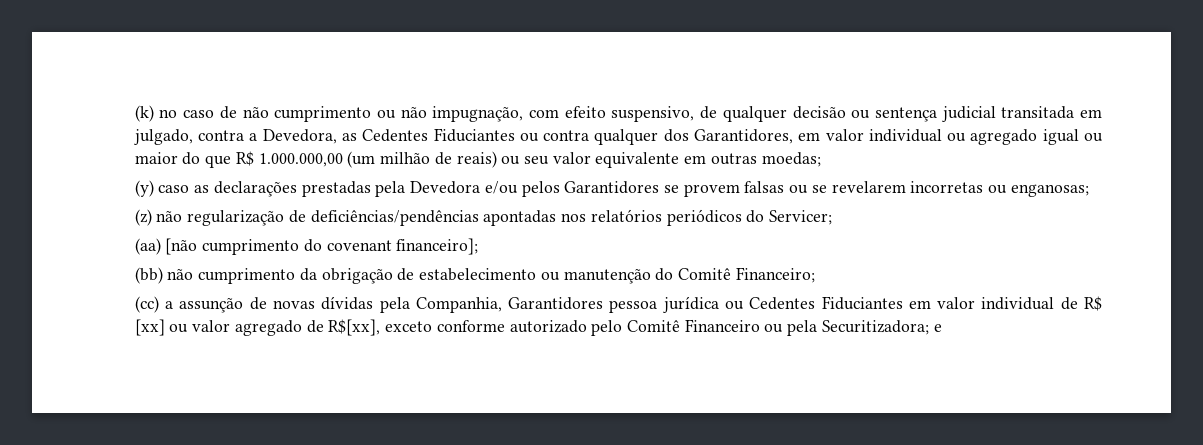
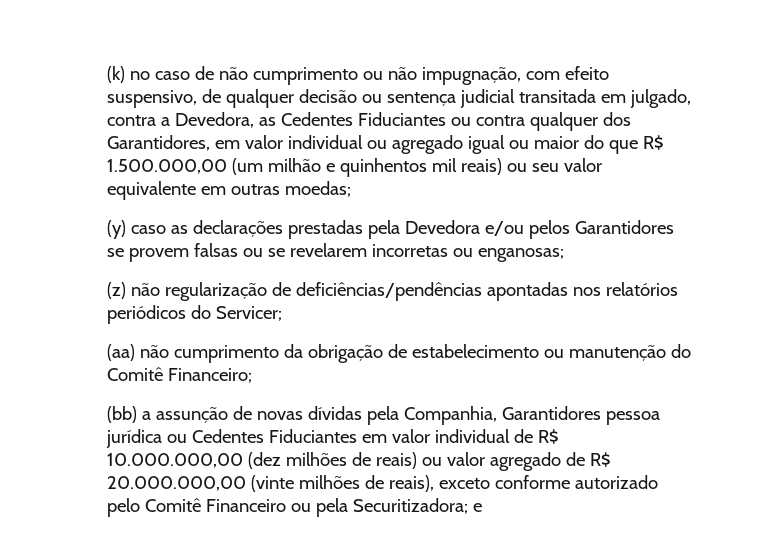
- (k) no caso de não cumprimento ou não impugnação, com efeito suspensivo, de qualquer decisão ou sentença judicial transitada em julgado, contra a Devedora, as Cedentes Fiduciantes ou contra qualquer dos Garantidores, em valor individual ou agregado igual ou maior do que R$ 1.000.000,00 (um milhão de reais) ou seu valor equivalente em outras moedas;
+ (k) no caso de não cumprimento ou não impugnação, com efeito suspensivo, de qualquer decisão ou sentença judicial transitada em julgado, contra a Devedora, as Cedentes Fiduciantes ou contra qualquer dos Garantidores, em valor individual ou agregado igual ou maior do que R$ 1.500.000,00 (um milhão e quinhentos mil reais) ou seu valor equivalente em outras moedas;
- (aa) [não cumprimento do covenant financeiro];
- (bb) não cumprimento da obrigação de estabelecimento ou manutenção do Comitê Financeiro;
+ (aa) não cumprimento da obrigação de estabelecimento ou manutenção do Comitê Financeiro;
- (cc) a assunção de novas dívidas pela Companhia, Garantidores pessoa jurídica ou Cedentes Fiduciantes em valor individual de R$ [xx] ou valor agregado de R$[xx], exceto conforme autorizado pelo Comitê Financeiro ou pela Securitizadora; e
+ (bb) a assunção de novas dívidas pela Companhia, Garantidores pessoa jurídica ou Cedentes Fiduciantes em valor individual de R$ 10.000.000,00 (dez milhões de reais) ou valor agregado de R$ 20.000.000,00 (vinte milhões de reais), exceto conforme autorizado pelo Comitê Financeiro ou pela Securitizadora; e

